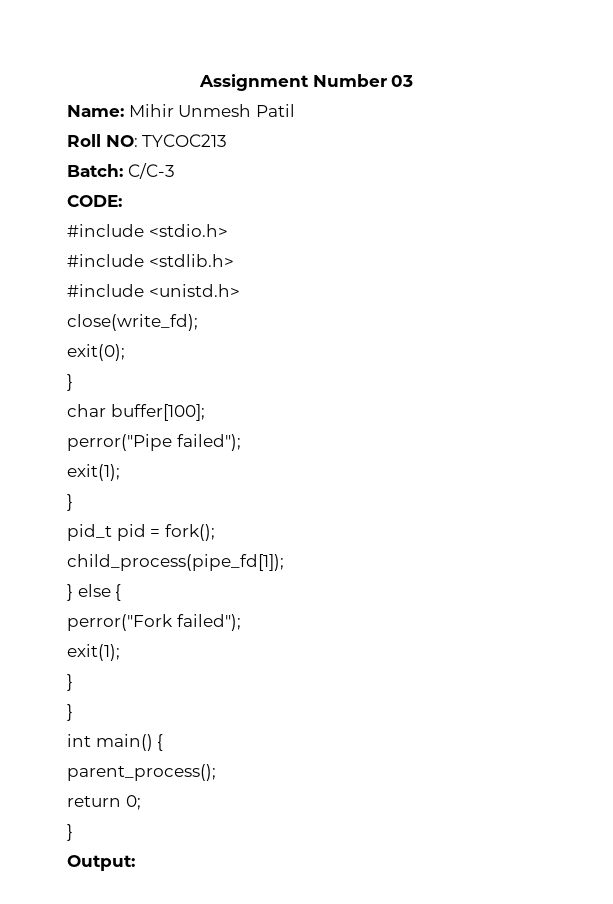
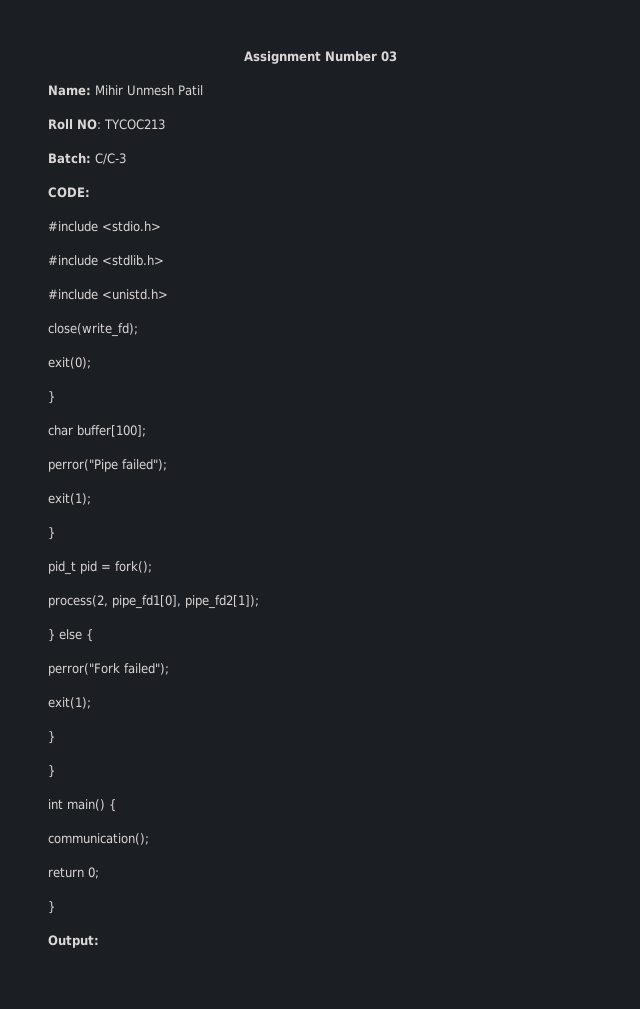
- child_process(pipe_fd[1]);
+ process(2, pipe_fd1[0], pipe_fd2[1]);
- parent_process();
+ communication();

